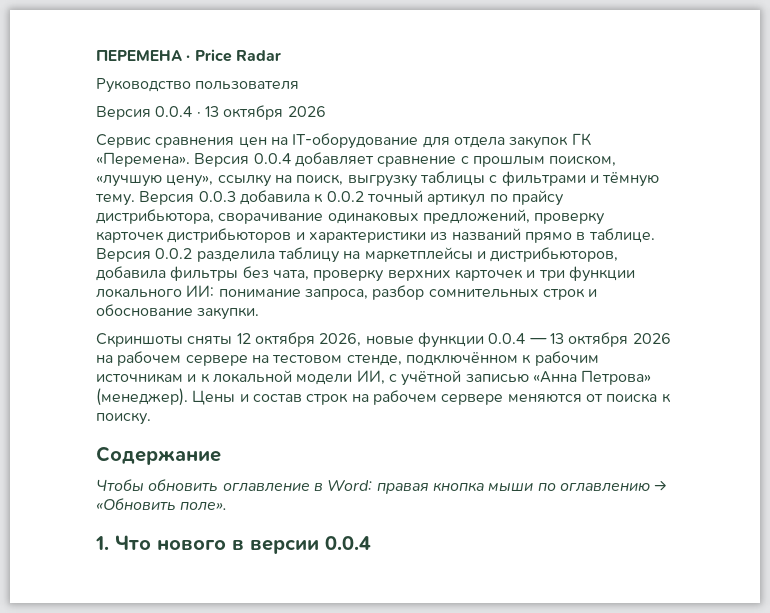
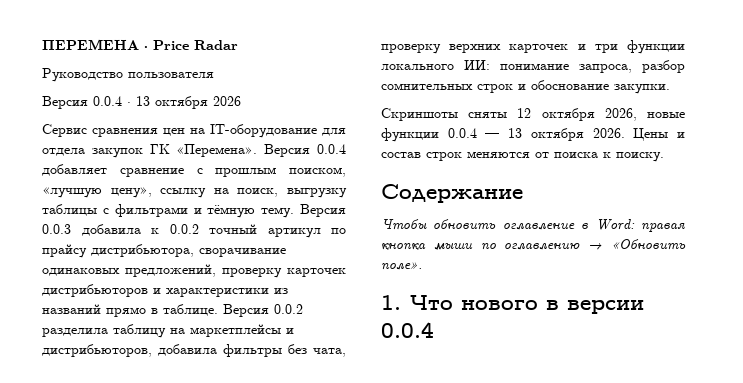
- Скриншоты сняты 12 октября 2026, новые функции 0.0.4 — 13 октября 2026 на рабочем сервере на тестовом стенде, подключённом к рабочим источникам и к локальной модели ИИ, с учётной записью «Анна Петрова» (менеджер).
+ Скриншоты сняты 12 октября 2026, новые функции 0.0.4 — 13 октября 2026.
- Цены и состав строк на рабочем сервере меняются от поиска к поиску.
+ Цены и состав строк меняются от поиска к поиску.

